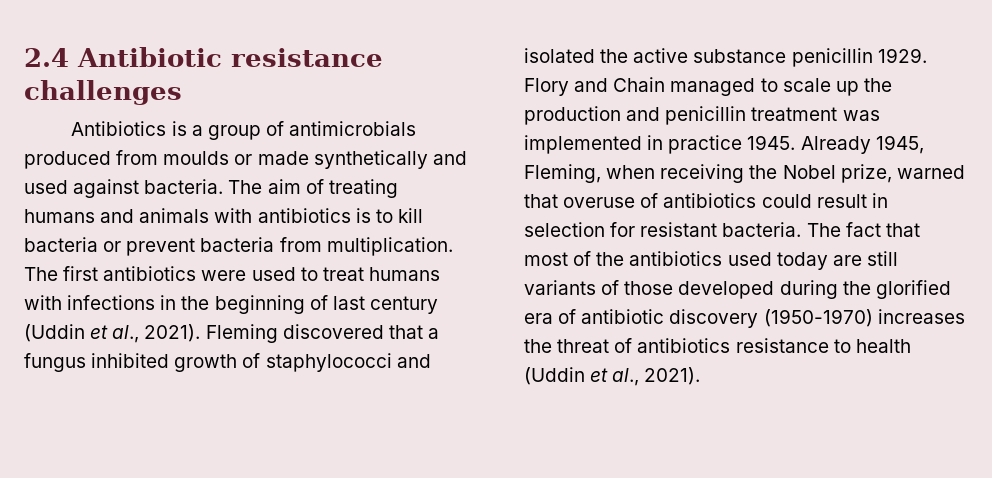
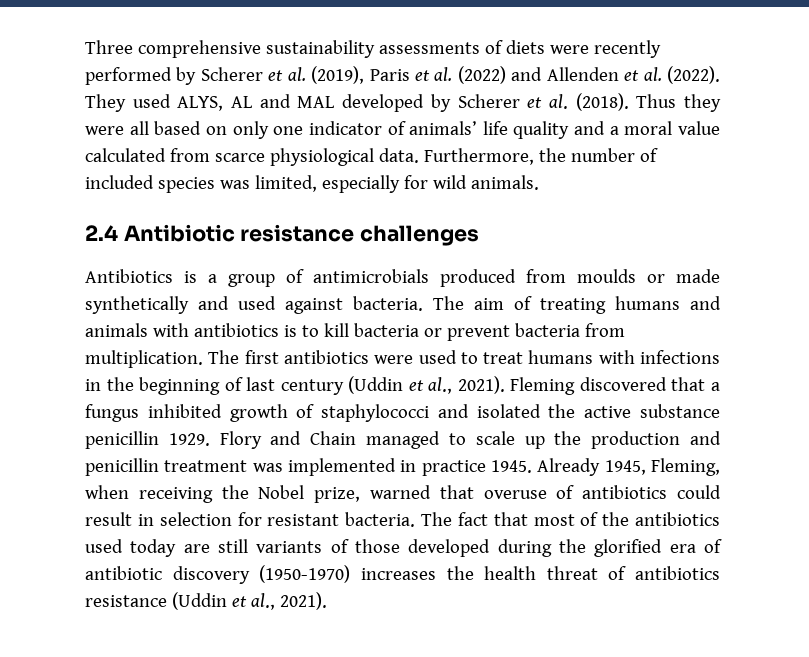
+ Three comprehensive sustainability assessments of diets were recently performed by Scherer et al. (2019), Paris et al. (2022) and Allenden et al. (2022). They used ALYS, AL and MAL developed by Scherer et al. (2018). Thus they were all based on only one indicator of animals’ life quality and a moral value calculated from scarce physiological data. Furthermore, the number of included species was limited, especially for wild animals.
- The fact that most of the antibiotics used today are still variants of those developed during the glorified era of antibiotic discovery (1950-1970) increases the threat of antibiotics resistance to health (Uddin et al., 2021).
+ The fact that most of the antibiotics used today are still variants of those developed during the glorified era of antibiotic discovery (1950-1970) increases the health threat of antibiotics resistance (Uddin et al., 2021).

